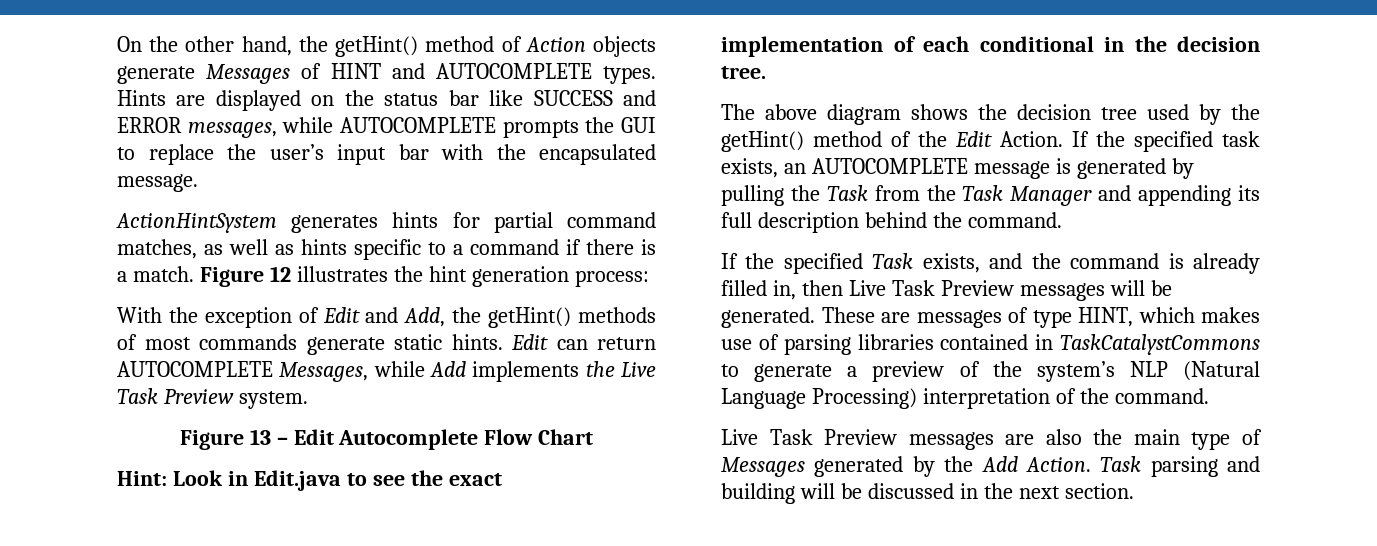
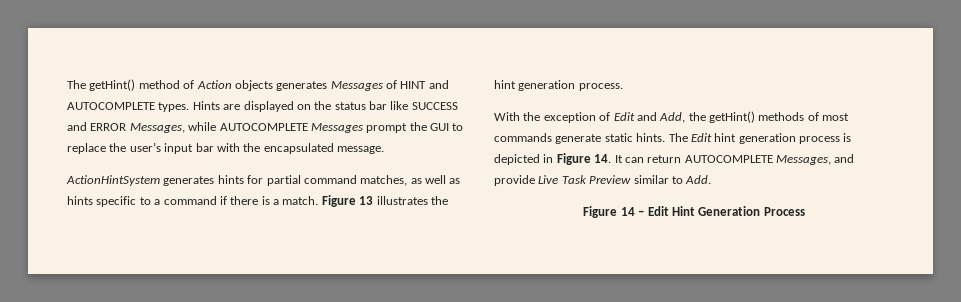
- On the other hand, the getHint() method of Action objects generate Messages of HINT and AUTOCOMPLETE types.
+ The getHint() method of Action objects generates Messages of HINT and AUTOCOMPLETE types.
- Hints are displayed on the status bar like SUCCESS and ERROR messages, while AUTOCOMPLETE prompts the GUI to replace the user’s input bar with the encapsulated message.
+ Hints are displayed on the status bar like SUCCESS and ERROR Messages, while AUTOCOMPLETE Messages prompt the GUI to replace the user’s input bar with the encapsulated message.
- Figure 12 illustrates the hint generation process:
+ Figure 13 illustrates the hint generation process.
- Edit can return AUTOCOMPLETE Messages, while Add implements the Live Task Preview system.
- Figure 13 – Edit Autocomplete Flow Chart
- Hint: Look in Edit.java to see the exact implementation of each conditional in the decision tree.
- The above diagram shows the decision tree used by the getHint() method of the Edit Action. If the specified task exists, an AUTOCOMPLETE message is generated by pulling the Task from the Task Manager and appending its full description behind the command.
- If the specified Task exists, and the command is already filled in, then Live Task Preview messages will be generated. These are messages of type HINT, which makes use of parsing libraries contained in TaskCatalystCommons to generate a preview of the system’s NLP (Natural Language Processing) interpretation of the command.
- Live Task Preview messages are also the main type of Messages generated by the Add Action. Task parsing and building will be discussed in the next section.
+ The Edit hint generation process is depicted in Figure 14. It can return AUTOCOMPLETE Messages, and provide Live Task Preview similar to Add.
+ Figure 14 – Edit Hint Generation Process

